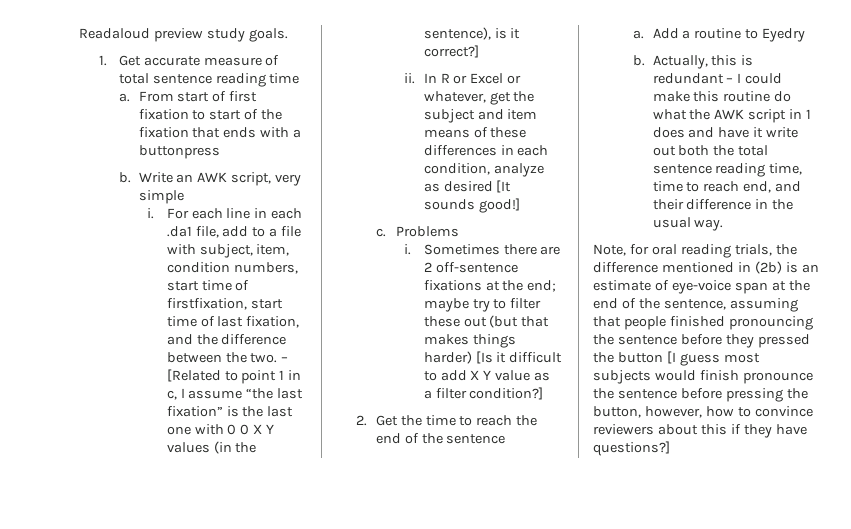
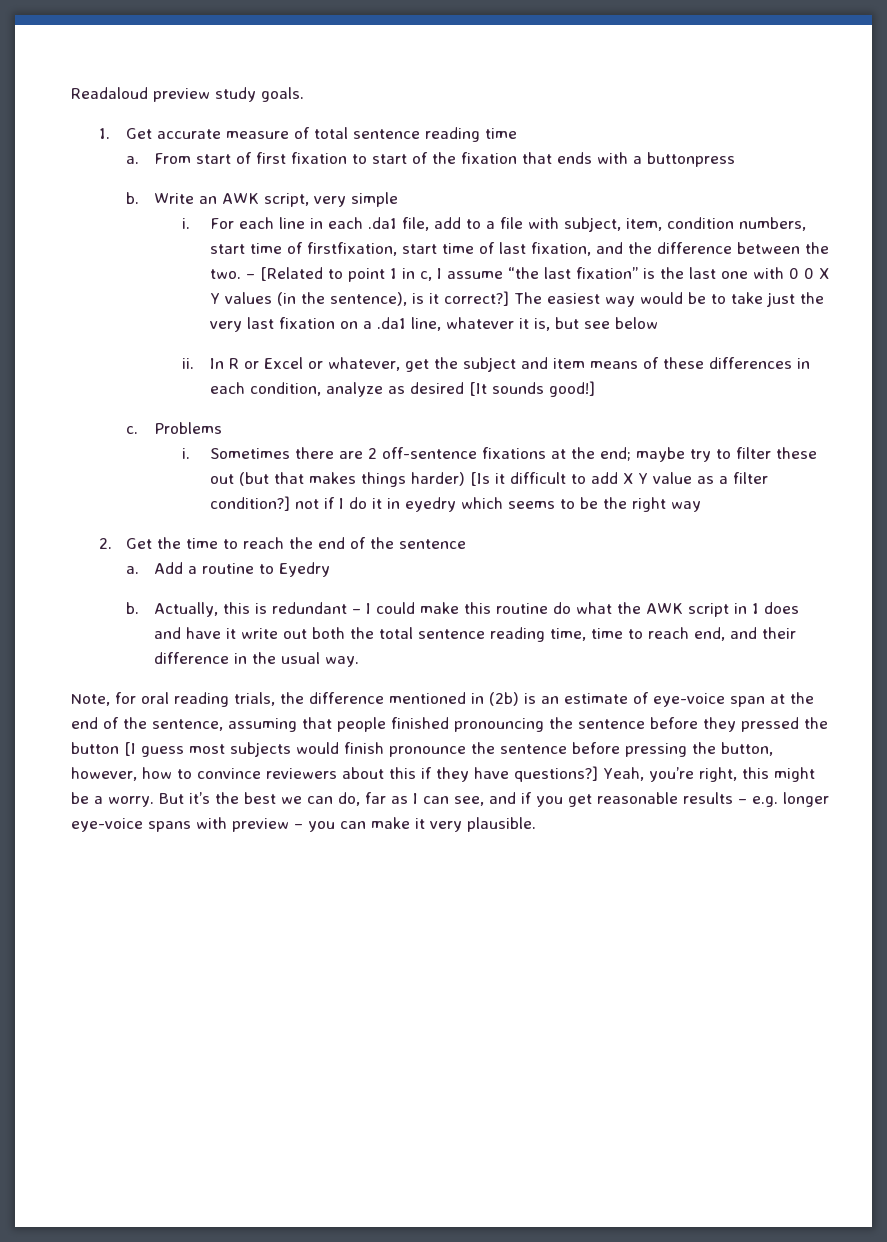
+ The easiest way would be to take just the very last fixation on a .da1 line, whatever it is, but see below
- Sometimes there are 2 off-sentence fixations at the end; maybe try to filter these out (but that makes things harder) [Is it difficult to add X Y value as a filter condition?]
+ Sometimes there are 2 off-sentence fixations at the end; maybe try to filter these out (but that makes things harder) [Is it difficult to add X Y value as a filter condition?] not if I do it in eyedry which seems to be the right way
+ Yeah, you’re right, this might be a worry. But it’s the best we can do, far as I can see, and if you get reasonable results – e.g. longer eye-voice spans with preview – you can make it very plausible.

